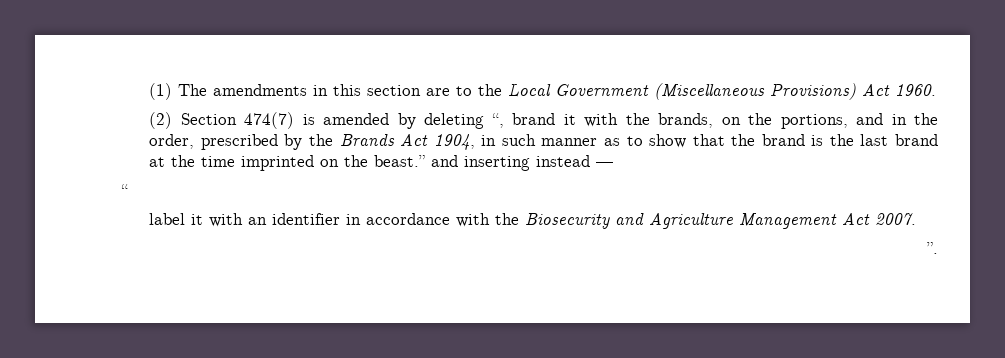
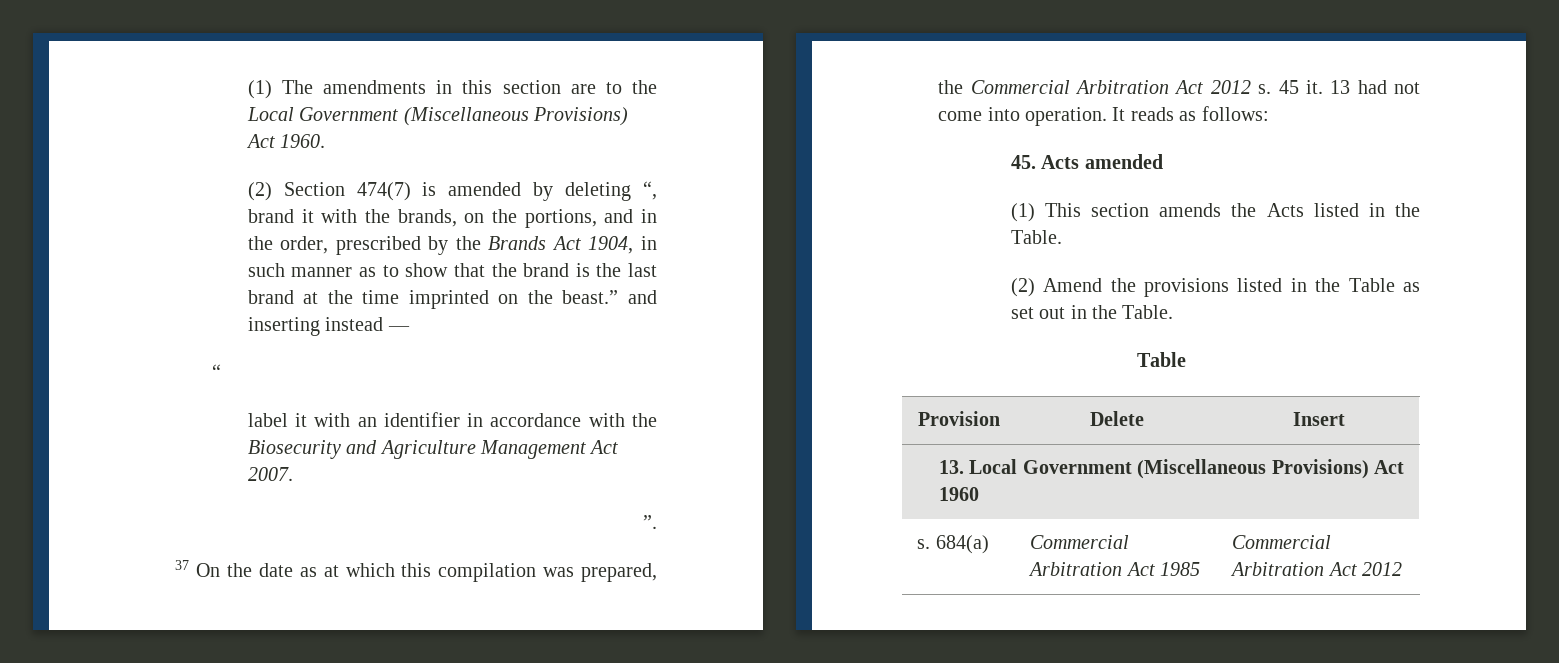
+ 37 On the date as at which this compilation was prepared, the Commercial Arbitration Act 2012 s. 45 it. 13 had not come into operation. It reads as follows:
+ 45. Acts amended
+ (1) This section amends the Acts listed in the Table.
+ (2) Amend the provisions listed in the Table as set out in the Table.
+ Table
+ Provision | Delete | Insert
+ 13. Local Government (Miscellaneous Provisions) Act 1960
+ s. 684(a) | Commercial Arbitration Act 1985 | Commercial Arbitration Act 2012

